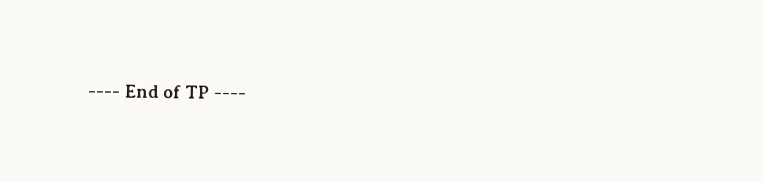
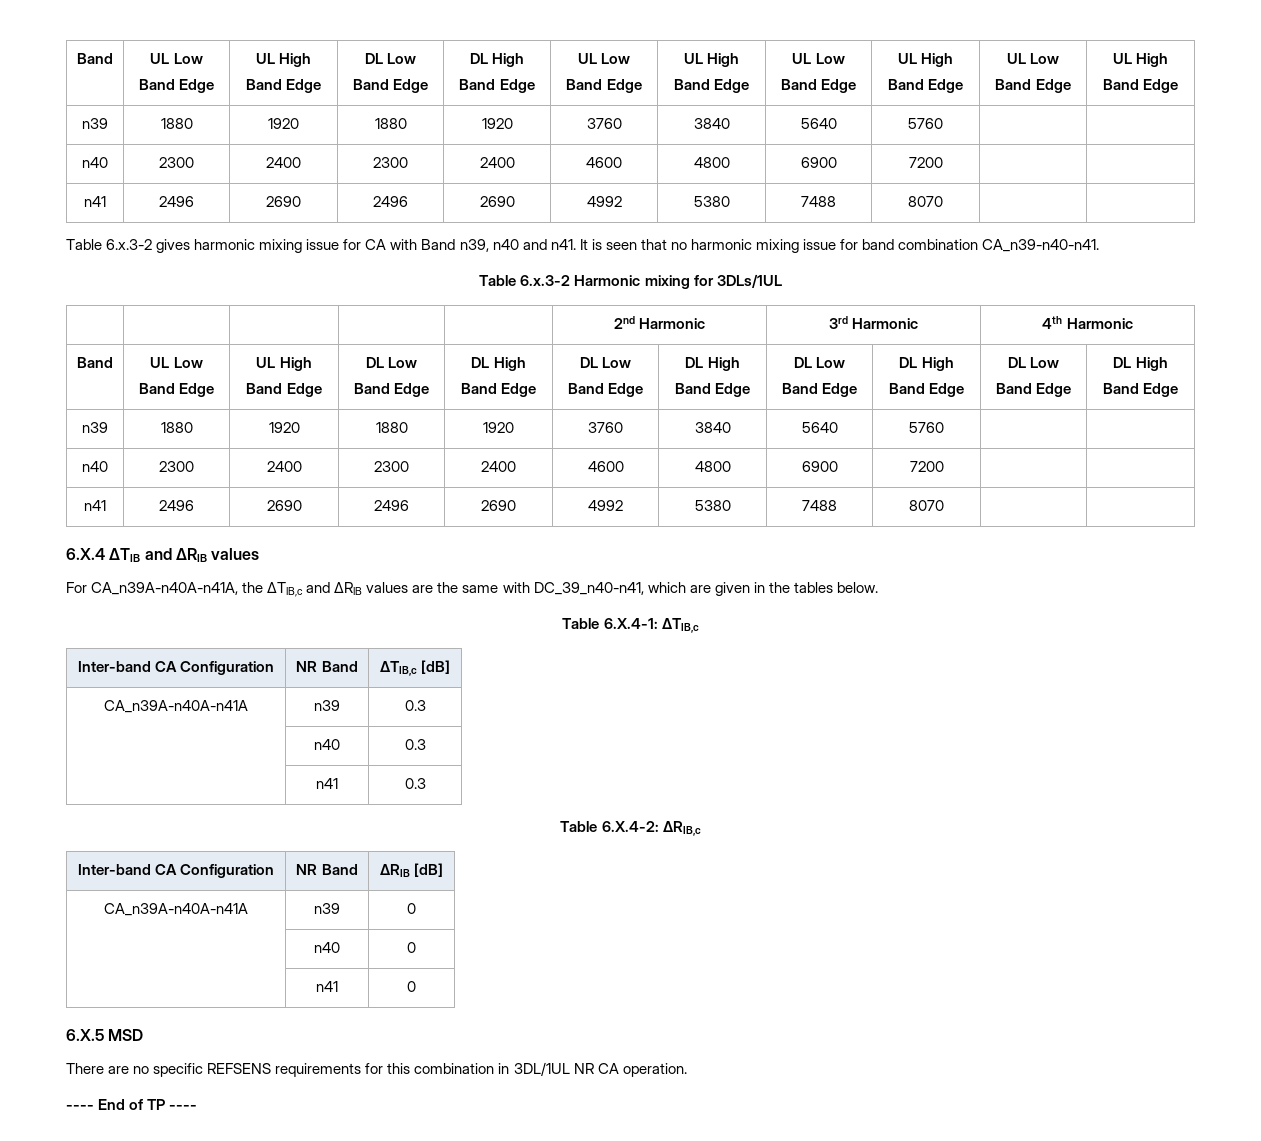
+ Band | UL Low Band Edge | UL High Band Edge | DL Low Band Edge | DL High Band Edge | UL Low Band Edge | UL High Band Edge | UL Low Band Edge | UL High Band Edge | UL Low Band Edge | UL High Band Edge
+ n39 | 1880 | 1920 | 1880 | 1920 | 3760 | 3840 | 5640 | 5760 | |
+ n40 | 2300 | 2400 | 2300 | 2400 | 4600 | 4800 | 6900 | 7200 | |
+ n41 | 2496 | 2690 | 2496 | 2690 | 4992 | 5380 | 7488 | 8070 | |
+ Table 6.x.3-2 gives harmonic mixing issue for CA with Band n39, n40 and n41. It is seen that no harmonic mixing issue for band combination CA_n39-n40-n41.
+ Table 6.x.3-2 Harmonic mixing for 3DLs/1UL
+ | | | | | 2nd Harmonic | 3rd Harmonic | 4th Harmonic
+ Band | UL Low Band Edge | UL High Band Edge | DL Low Band Edge | DL High Band Edge | DL Low Band Edge | DL High Band Edge | DL Low Band Edge | DL High Band Edge | DL Low Band Edge | DL High Band Edge
+ n39 | 1880 | 1920 | 1880 | 1920 | 3760 | 3840 | 5640 | 5760 | |
+ n40 | 2300 | 2400 | 2300 | 2400 | 4600 | 4800 | 6900 | 7200 | |
+ n41 | 2496 | 2690 | 2496 | 2690 | 4992 | 5380 | 7488 | 8070 | |
+ 6.X.4 ∆TIB and ∆RIB values
+ For CA_n39A-n40A-n41A, the ΔTIB,c and ΔRIB values are the same with DC_39_n40-n41, which are given in the tables below.
+ Table 6.X.4-1: ΔTIB,c
+ Inter-band CA Configuration | NR Band | ΔTIB,c [dB]
+ CA_n39A-n40A-n41A | n39 | 0.3
+ | n40 | 0.3
+ | n41 | 0.3
+ Table 6.X.4-2: ΔRIB,c
+ Inter-band CA Configuration | NR Band | ΔRIB [dB]
+ CA_n39A-n40A-n41A | n39 | 0
+ | n40 | 0
+ | n41 | 0
+ 6.X.5 MSD
+ There are no specific REFSENS requirements for this combination in 3DL/1UL NR CA operation.

